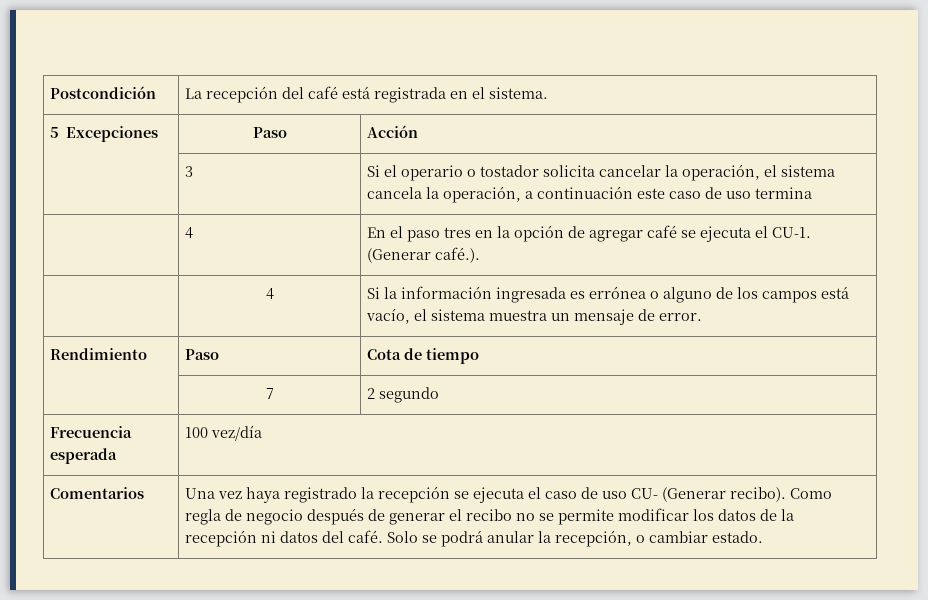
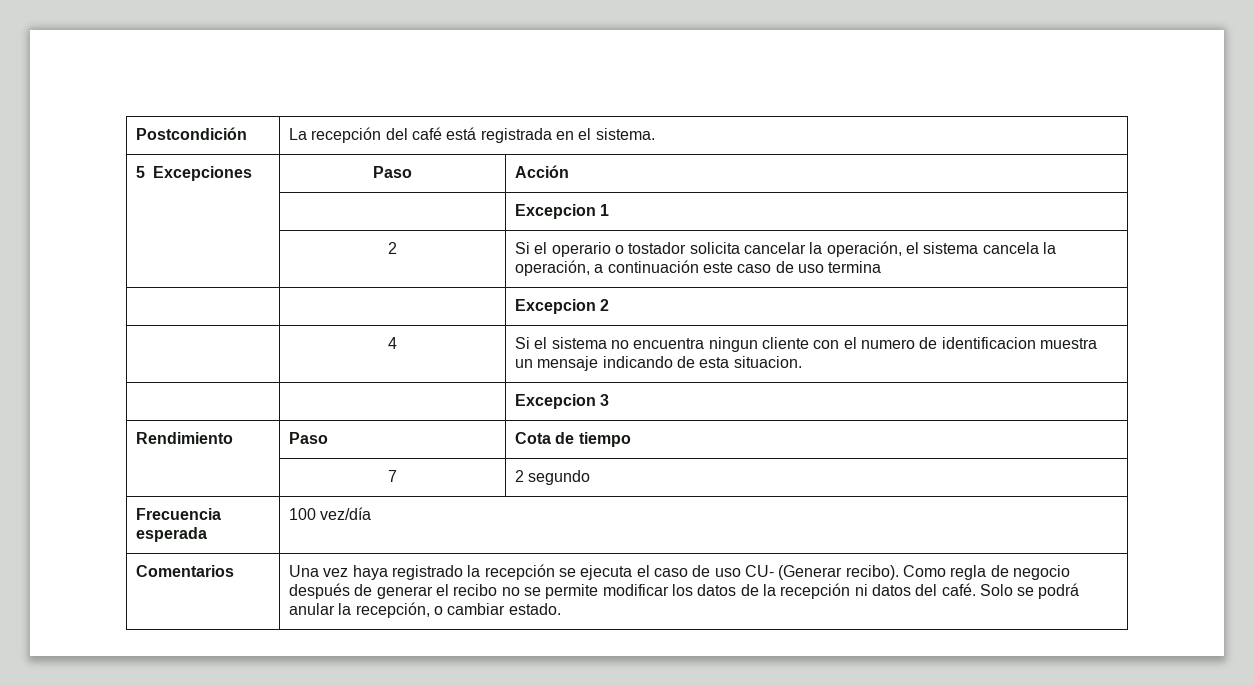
- | 3 | Si el operario o tostador solicita cancelar la operación, el sistema cancela la operación, a continuación este caso de uso termina
+ | | Excepcion 1
+ | 2 | Si el operario o tostador solicita cancelar la operación, el sistema cancela la operación, a continuación este caso de uso termina
- | 4 | En el paso tres en la opción de agregar café se ejecuta el CU-1. (Generar café.).
- | 4 | Si la información ingresada es errónea o alguno de los campos está vacío, el sistema muestra un mensaje de error.
+ | | Excepcion 2
+ | 4 | Si el sistema no encuentra ningun cliente con el numero de identificacion muestra un mensaje indicando de esta situacion.
+ | | Excepcion 3

